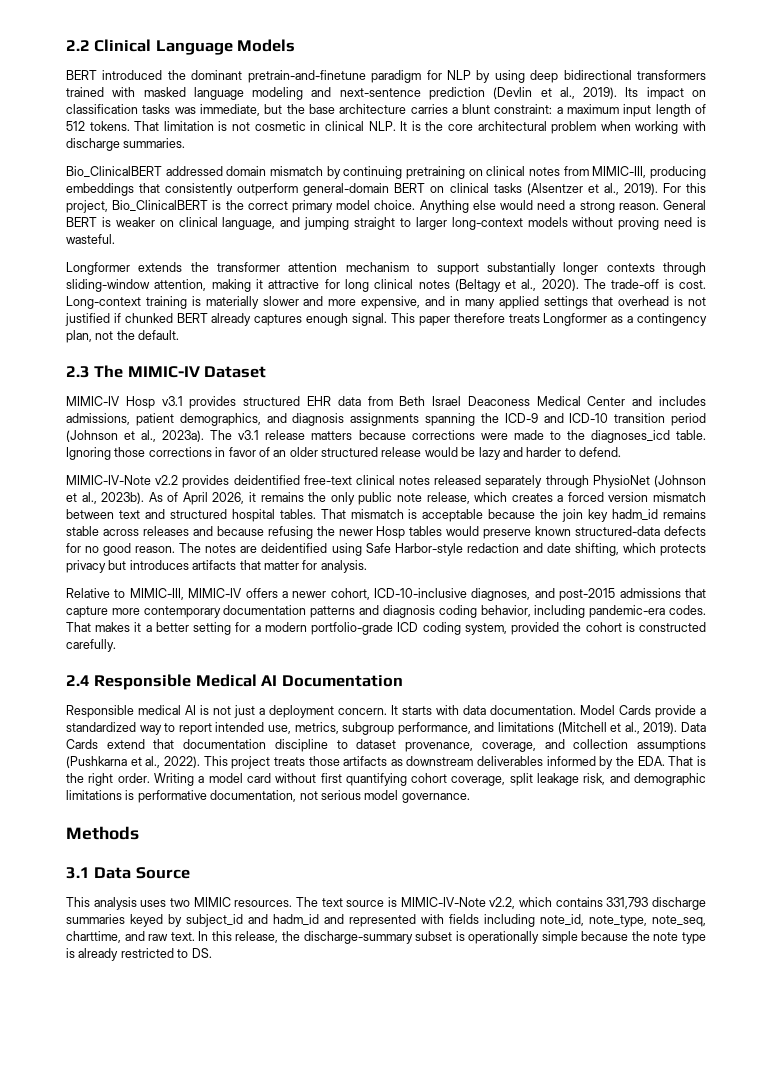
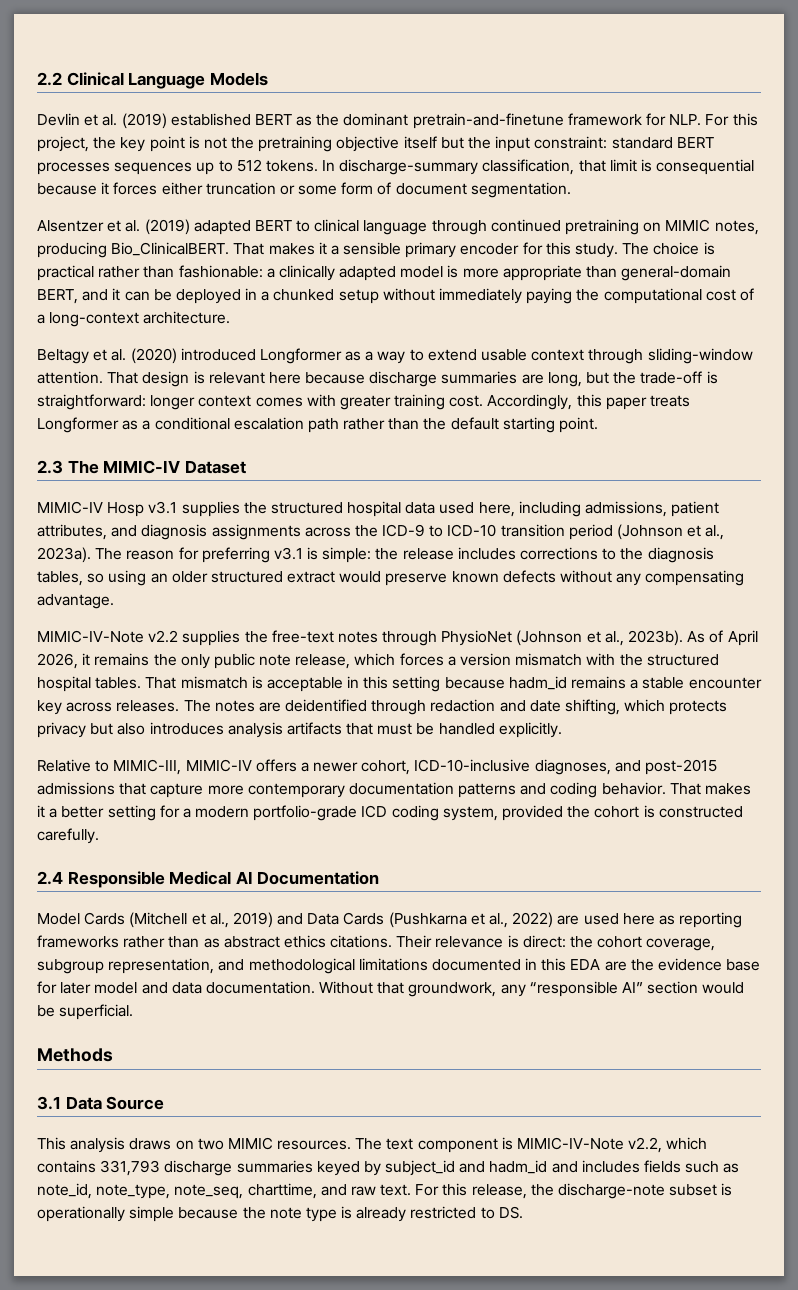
- BERT introduced the dominant pretrain-and-finetune paradigm for NLP by using deep bidirectional transformers trained with masked language modeling and next-sentence prediction (Devlin et al., 2019). Its impact on classification tasks was immediate, but the base architecture carries a blunt constraint: a maximum input length of 512 tokens. That limitation is not cosmetic in clinical NLP. It is the core architectural problem when working with discharge summaries.
- Bio_ClinicalBERT addressed domain mismatch by continuing pretraining on clinical notes from MIMIC-III, producing embeddings that consistently outperform general-domain BERT on clinical tasks (Alsentzer et al., 2019). For this project, Bio_ClinicalBERT is the correct primary model choice. Anything else would need a strong reason. General BERT is weaker on clinical language, and jumping straight to larger long-context models without proving need is wasteful.
- Longformer extends the transformer attention mechanism to support substantially longer contexts through sliding-window attention, making it attractive for long clinical notes (Beltagy et al., 2020). The trade-off is cost. Long-context training is materially slower and more expensive, and in many applied settings that overhead is not justified if chunked BERT already captures enough signal. This paper therefore treats Longformer as a contingency plan, not the default.
+ Devlin et al. (2019) established BERT as the dominant pretrain-and-finetune framework for NLP. For this project, the key point is not the pretraining objective itself but the input constraint: standard BERT processes sequences up to 512 tokens. In discharge-summary classification, that limit is consequential because it forces either truncation or some form of document segmentation.
+ Alsentzer et al. (2019) adapted BERT to clinical language through continued pretraining on MIMIC notes, producing Bio_ClinicalBERT. That makes it a sensible primary encoder for this study. The choice is practical rather than fashionable: a clinically adapted model is more appropriate than general-domain BERT, and it can be deployed in a chunked setup without immediately paying the computational cost of a long-context architecture.
+ Beltagy et al. (2020) introduced Longformer as a way to extend usable context through sliding-window attention. That design is relevant here because discharge summaries are long, but the trade-off is straightforward: longer context comes with greater training cost. Accordingly, this paper treats Longformer as a conditional escalation path rather than the default starting point.
- MIMIC-IV Hosp v3.1 provides structured EHR data from Beth Israel Deaconess Medical Center and includes admissions, patient demographics, and diagnosis assignments spanning the ICD-9 and ICD-10 transition period (Johnson et al., 2023a).
+ MIMIC-IV Hosp v3.1 supplies the structured hospital data used here, including admissions, patient attributes, and diagnosis assignments across the ICD-9 to ICD-10 transition period (Johnson et al., 2023a).
- The v3.1 release matters because corrections were made to the diagnoses_icd table. Ignoring those corrections in favor of an older structured release would be lazy and harder to defend.
- MIMIC-IV-Note v2.2 provides deidentified free-text clinical notes released separately through PhysioNet (Johnson et al., 2023b).
+ The reason for preferring v3.1 is simple: the release includes corrections to the diagnosis tables, so using an older structured extract would preserve known defects without any compensating advantage.
+ MIMIC-IV-Note v2.2 supplies the free-text notes through PhysioNet (Johnson et al., 2023b).
- As of April 2026, it remains the only public note release, which creates a forced version mismatch between text and structured hospital tables.
+ As of April 2026, it remains the only public note release, which forces a version mismatch with the structured hospital tables.
- That mismatch is acceptable because the join key hadm_id remains stable across releases and because refusing the newer Hosp tables would preserve known structured-data defects for no good reason.
+ That mismatch is acceptable in this setting because hadm_id remains a stable encounter key across releases.
- The notes are deidentified using Safe Harbor-style redaction and date shifting, which protects privacy but introduces artifacts that matter for analysis.
+ The notes are deidentified through redaction and date shifting, which protects privacy but also introduces analysis artifacts that must be handled explicitly.
- Relative to MIMIC-III, MIMIC-IV offers a newer cohort, ICD-10-inclusive diagnoses, and post-2015 admissions that capture more contemporary documentation patterns and diagnosis coding behavior, including pandemic-era codes.
+ Relative to MIMIC-III, MIMIC-IV offers a newer cohort, ICD-10-inclusive diagnoses, and post-2015 admissions that capture more contemporary documentation patterns and coding behavior.
- Responsible medical AI is not just a deployment concern. It starts with data documentation. Model Cards provide a standardized way to report intended use, metrics, subgroup performance, and limitations (Mitchell et al., 2019). Data Cards extend that documentation discipline to dataset provenance, coverage, and collection assumptions (Pushkarna et al., 2022). This project treats those artifacts as downstream deliverables informed by the EDA. That is the right order. Writing a model card without first quantifying cohort coverage, split leakage risk, and demographic limitations is performative documentation, not serious model governance.
+ Model Cards (Mitchell et al., 2019) and Data Cards (Pushkarna et al., 2022) are used here as reporting frameworks rather than as abstract ethics citations. Their relevance is direct: the cohort coverage, subgroup representation, and methodological limitations documented in this EDA are the evidence base for later model and data documentation. Without that groundwork, any “responsible AI” section would be superficial.
- This analysis uses two MIMIC resources.
+ This analysis draws on two MIMIC resources.
- The text source is MIMIC-IV-Note v2.2, which contains 331,793 discharge summaries keyed by subject_id and hadm_id and represented with fields including note_id, note_type, note_seq, charttime, and raw text.
+ The text component is MIMIC-IV-Note v2.2, which contains 331,793 discharge summaries keyed by subject_id and hadm_id and includes fields such as note_id, note_type, note_seq, charttime, and raw text.
- In this release, the discharge-summary subset is operationally simple because the note type is already restricted to DS.
+ For this release, the discharge-note subset is operationally simple because the note type is already restricted to DS.

